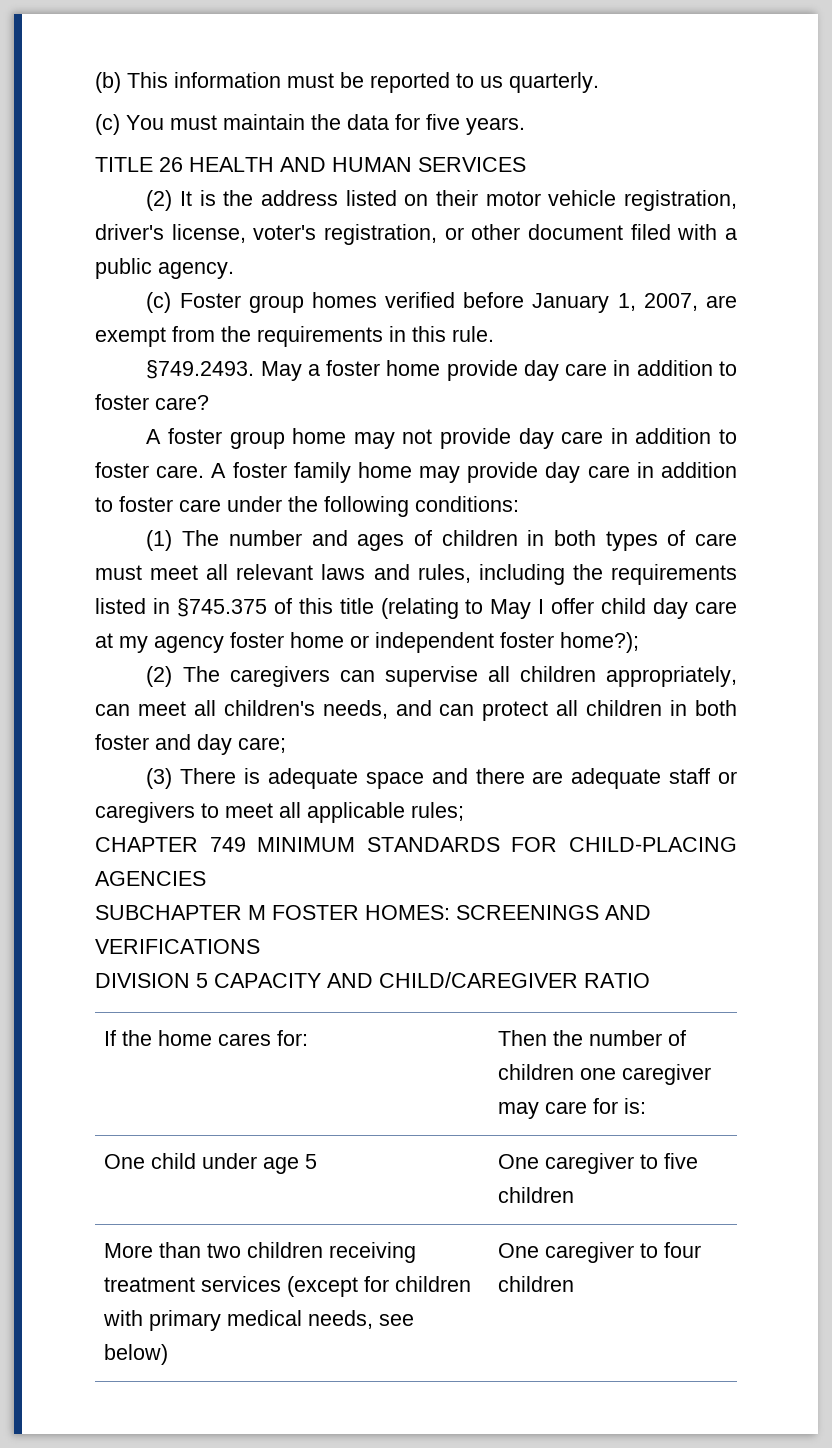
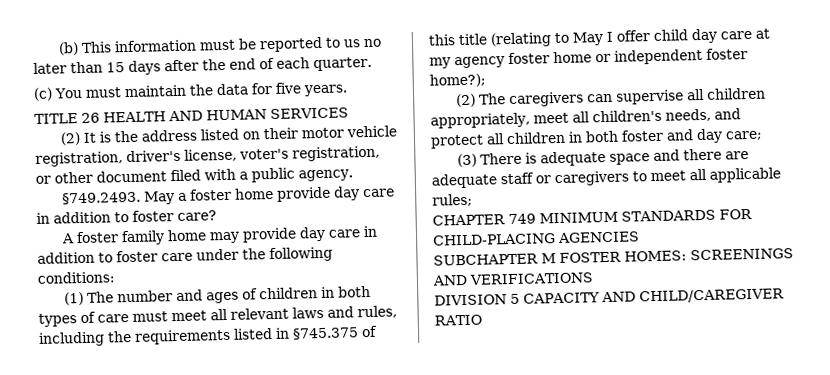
- (b) This information must be reported to us quarterly.
+ (b) This information must be reported to us no later than 15 days after the end of each quarter.
- (c) Foster group homes verified before January 1, 2007, are exempt from the requirements in this rule.
- A foster group home may not provide day care in addition to foster care. A foster family home may provide day care in addition to foster care under the following conditions:
+ A foster family home may provide day care in addition to foster care under the following conditions:
- (2) The caregivers can supervise all children appropriately, can meet all children's needs, and can protect all children in both foster and day care;
+ (2) The caregivers can supervise all children appropriately, meet all children's needs, and protect all children in both foster and day care;
- If the home cares for: | Then the number of children one caregiver may care for is:
- One child under age 5 | One caregiver to five children
- More than two children receiving treatment services (except for children with primary medical needs, see below) | One caregiver to four children

